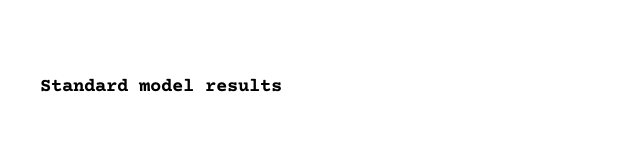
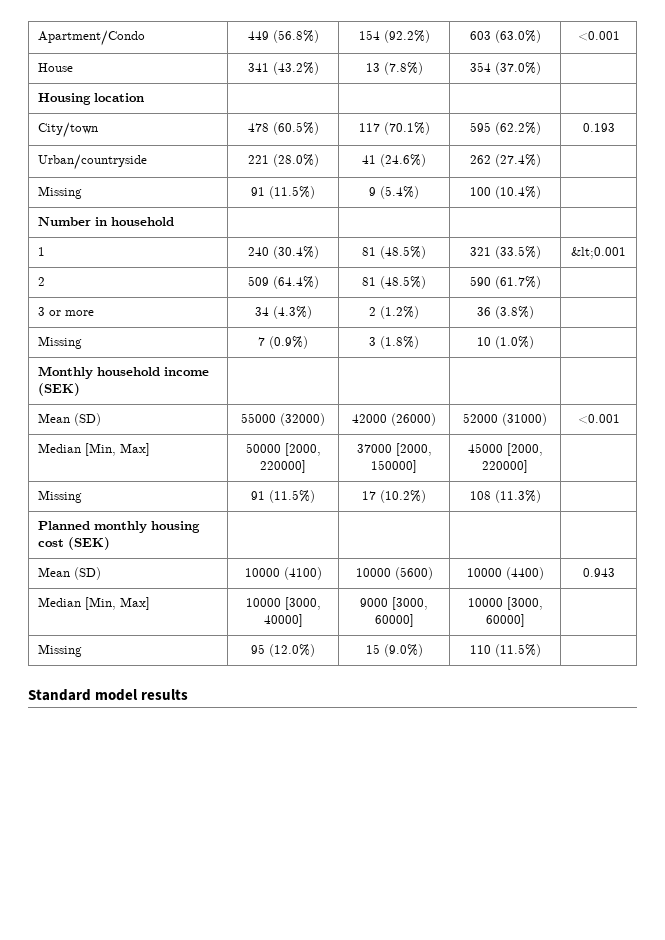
+ Apartment/Condo | 449 (56.8%) | 154 (92.2%) | 603 (63.0%) | <0.001
+ House | 341 (43.2%) | 13 (7.8%) | 354 (37.0%) |
+ Housing location | | | |
+ City/town | 478 (60.5%) | 117 (70.1%) | 595 (62.2%) | 0.193
+ Urban/countryside | 221 (28.0%) | 41 (24.6%) | 262 (27.4%) |
+ Missing | 91 (11.5%) | 9 (5.4%) | 100 (10.4%) |
+ Number in household | | | |
+ 1 | 240 (30.4%) | 81 (48.5%) | 321 (33.5%) | &lt;0.001
+ 2 | 509 (64.4%) | 81 (48.5%) | 590 (61.7%) |
+ 3 or more | 34 (4.3%) | 2 (1.2%) | 36 (3.8%) |
+ Missing | 7 (0.9%) | 3 (1.8%) | 10 (1.0%) |
+ Monthly household income (SEK) | | | |
+ Mean (SD) | 55000 (32000) | 42000 (26000) | 52000 (31000) | <0.001
+ Median [Min, Max] | 50000 [2000, 220000] | 37000 [2000, 150000] | 45000 [2000, 220000] |
+ Missing | 91 (11.5%) | 17 (10.2%) | 108 (11.3%) |
+ Planned monthly housing cost (SEK) | | | |
+ Mean (SD) | 10000 (4100) | 10000 (5600) | 10000 (4400) | 0.943
+ Median [Min, Max] | 10000 [3000, 40000] | 9000 [3000, 60000] | 10000 [3000, 60000] |
+ Missing | 95 (12.0%) | 15 (9.0%) | 110 (11.5%) |

